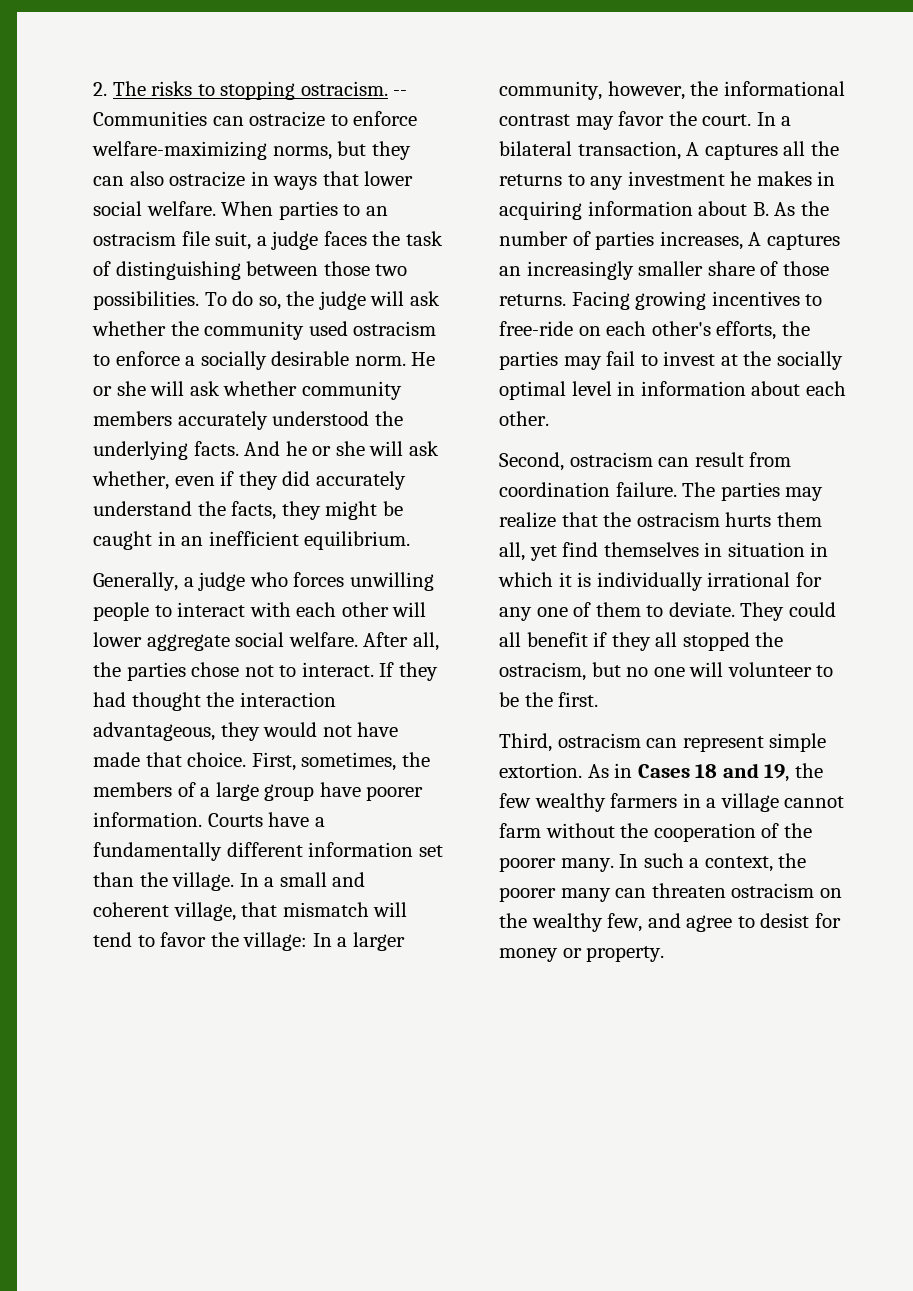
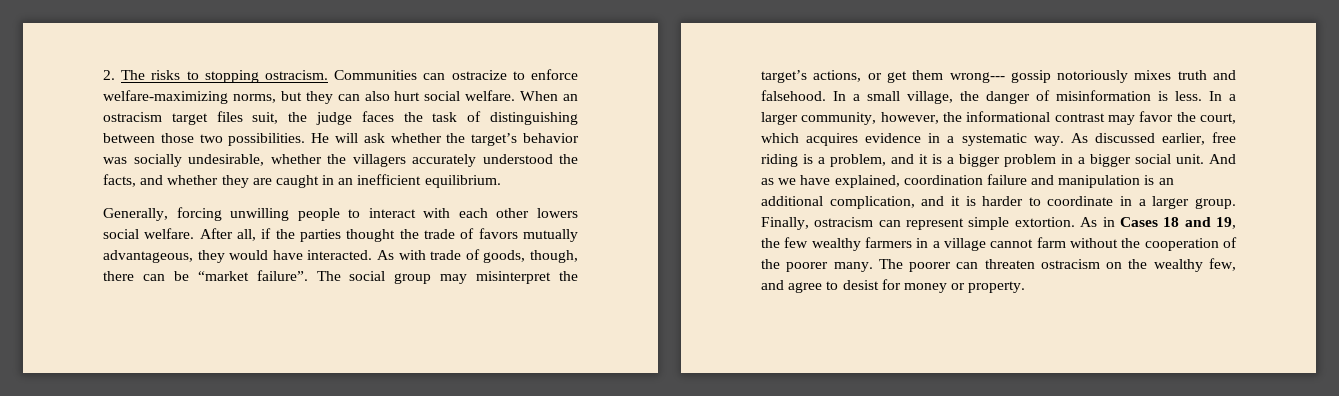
- -- Communities can ostracize to enforce welfare-maximizing norms, but they can also ostracize in ways that lower social welfare. When parties to an ostracism file suit, a judge faces the task of distinguishing between those two possibilities.
+ Communities can ostracize to enforce welfare-maximizing norms, but they can also hurt social welfare. When an ostracism target files suit, the judge faces the task of distinguishing between those two possibilities.
- To do so, the judge will ask whether the community used ostracism to enforce a socially desirable norm. He or she will ask whether community members accurately understood the underlying facts. And he or she will ask whether, even if they did accurately understand the facts, they might be caught in an inefficient equilibrium.
+ He will ask whether the target’s behavior was socially undesirable, whether the villagers accurately understood the facts, and whether they are caught in an inefficient equilibrium.
- Generally, a judge who forces unwilling people to interact with each other will lower aggregate social welfare.
+ Generally, forcing unwilling people to interact with each other lowers social welfare.
- After all, the parties chose not to interact. If they had thought the interaction advantageous, they would not have made that choice. First, sometimes, the members of a large group have poorer information. Courts have a fundamentally different information set than the village. In a small and coherent village, that mismatch will tend to favor the village: In a larger community, however, the informational contrast may favor the court. In a bilateral transaction, A captures all the returns to any investment he makes in acquiring information about B. As the number of parties increases, A captures an increasingly smaller share of those returns. Facing growing incentives to free-ride on each other's efforts, the parties may fail to invest at the socially optimal level in information about each other.
- Second, ostracism can result from coordination failure. The parties may realize that the ostracism hurts them all, yet find themselves in situation in which it is individually irrational for any one of them to deviate. They could all benefit if they all stopped the ostracism, but no one will volunteer to be the first.
- Third, ostracism can represent simple extortion.
+ After all, if the parties thought the trade of favors mutually advantageous, they would have interacted. As with trade of goods, though, there can be “market failure”. The social group may misinterpret the target’s actions, or get them wrong--- gossip notoriously mixes truth and falsehood. In a small village, the danger of misinformation is less. In a larger community, however, the informational contrast may favor the court, which acquires evidence in a systematic way. As discussed earlier, free riding is a problem, and it is a bigger problem in a bigger social unit. And as we have explained, coordination failure and manipulation is an additional complication, and it is harder to coordinate in a larger group. Finally, ostracism can represent simple extortion.
- In such a context, the poorer many can threaten ostracism on the wealthy few, and agree to desist for money or property.
+ The poorer can threaten ostracism on the wealthy few, and agree to desist for money or property.

